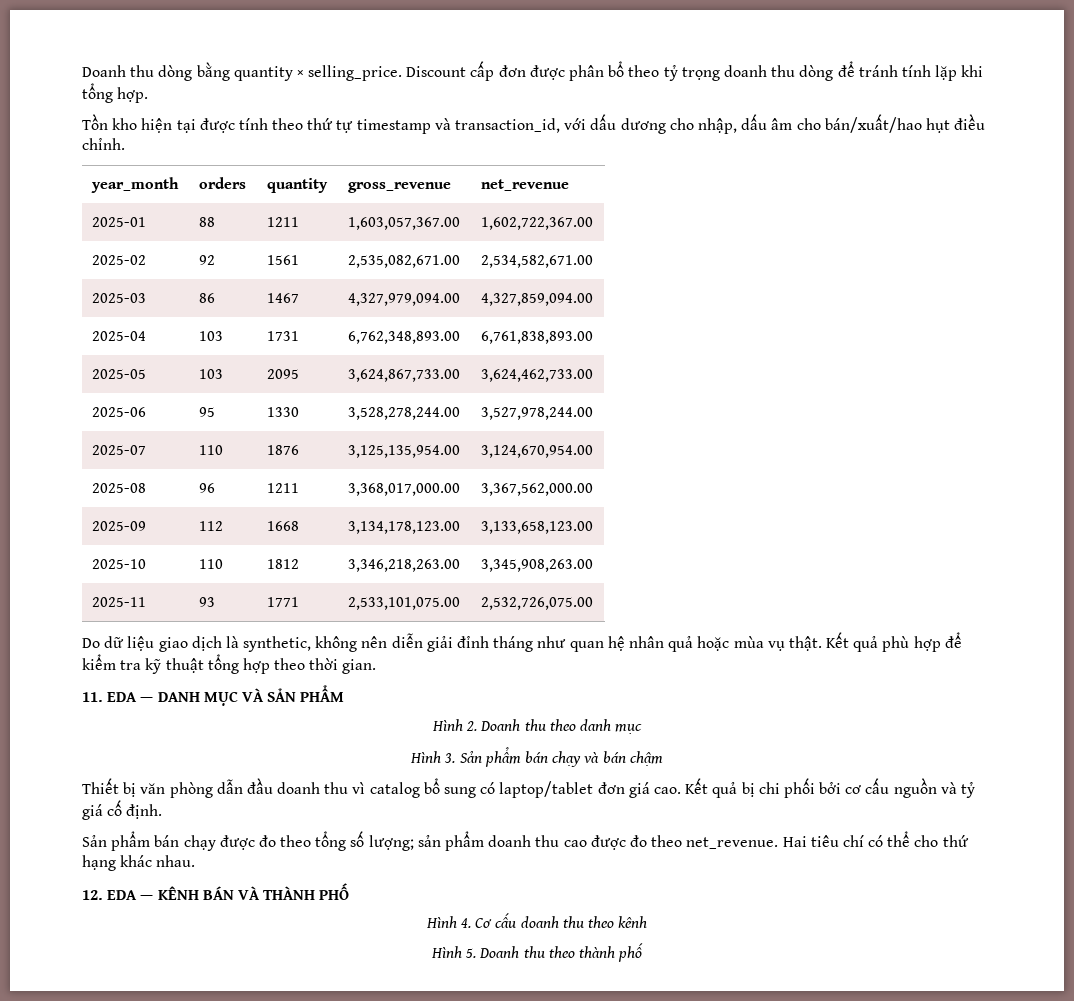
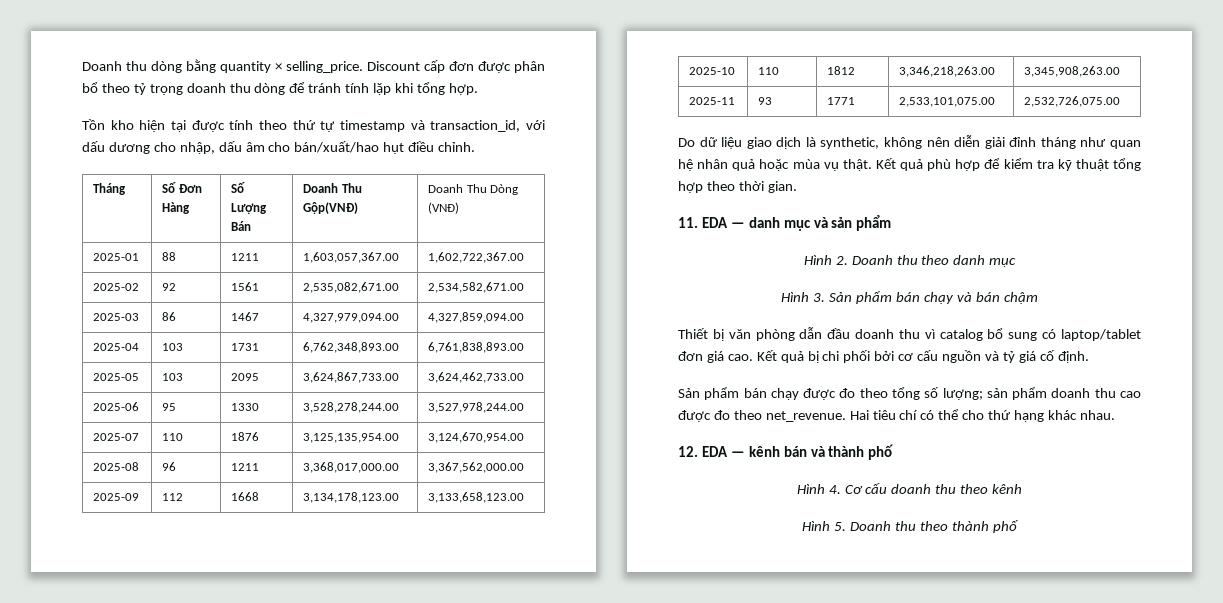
- year_month | orders | quantity | gross_revenue | net_revenue
+ Tháng | Số Đơn Hàng | Số Lượng Bán | Doanh Thu Gộp(VNĐ) | Doanh Thu Dòng (VNĐ)
- 11. EDA — DANH MỤC VÀ SẢN PHẨM
+ 11. EDA — danh mục và sản phẩm
- 12. EDA — KÊNH BÁN VÀ THÀNH PHỐ
+ 12. EDA — kênh bán và thành phố

